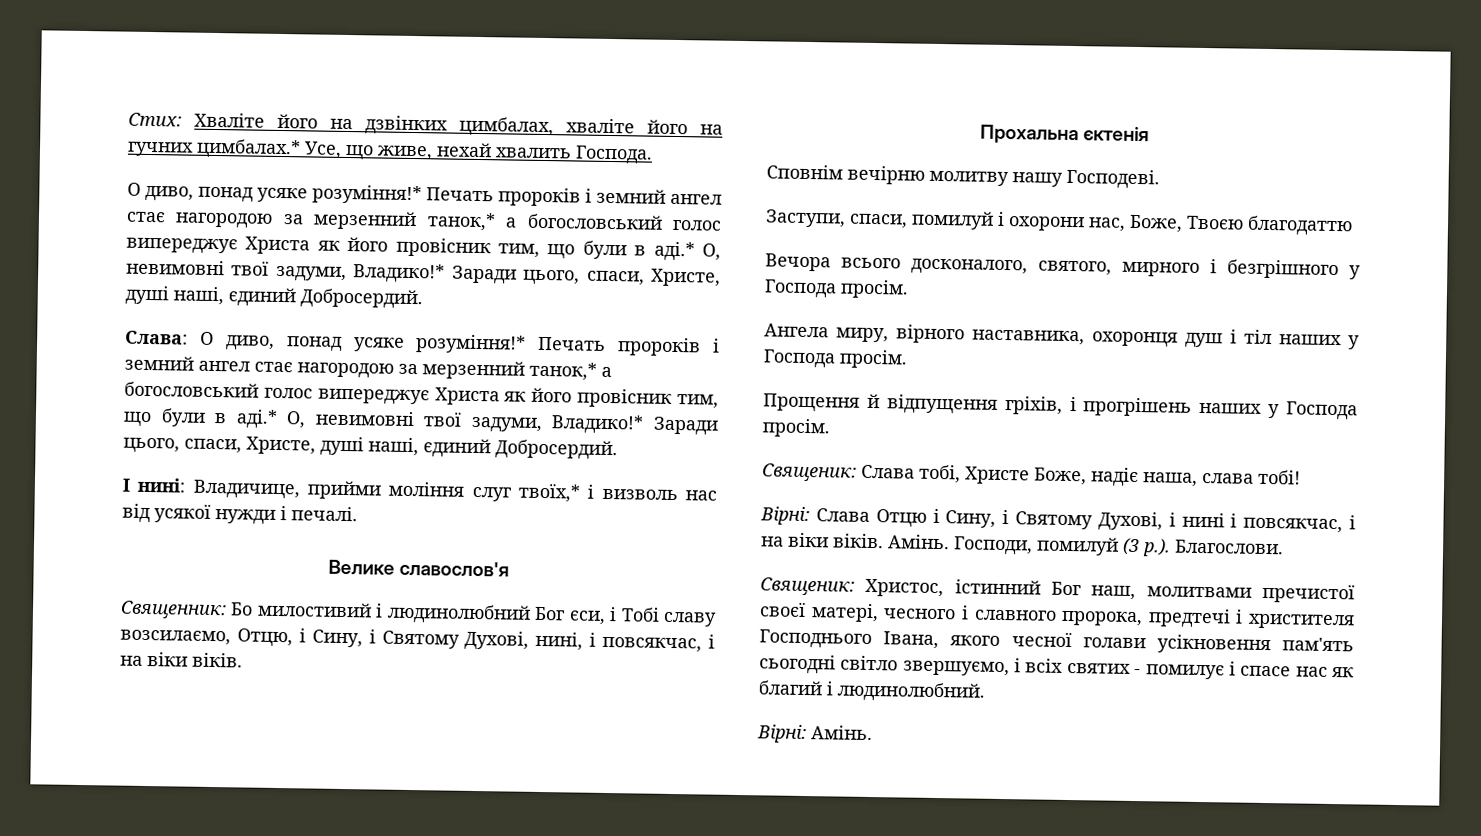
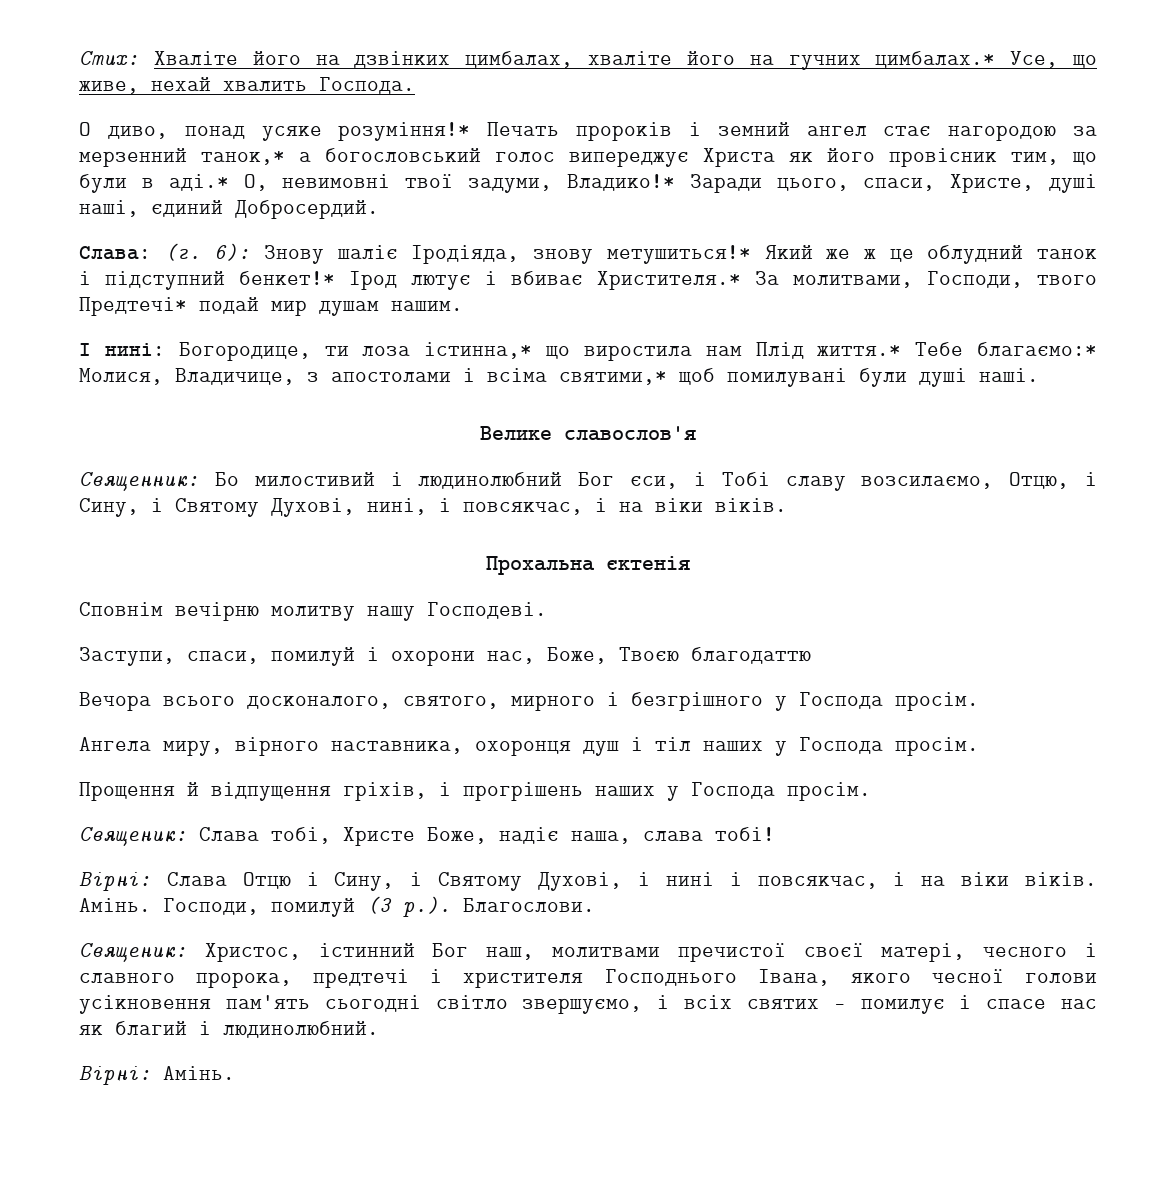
- Слава: О диво, понад усяке розуміння!* Печать пророків і земний ангел стає нагородою за мерзенний танок,* а богословський голос випереджує Христа як його провісник тим, що були в аді.* О, невимовні твої задуми, Владико!* Заради цього, спаси, Христе, душі наші, єдиний Добросердий.
- І нині: Владичице, прийми моління слуг твоїх,* і визволь нас від усякої нужди і печалі.
+ Слава: (г. 6): Знову шаліє Іродіяда, знову метушиться!* Який же ж це облудний танок і підступний бенкет!* Ірод лютує і вбиває Христителя.* За молитвами, Господи, твого Предтечі* подай мир душам нашим.
+ І нині: Богородице, ти лоза істинна,* що виростила нам Плід життя.* Тебе благаємо:* Молися, Владичице, з апостолами і всіма святими,* щоб помилувані були душі наші.
- Священик: Христос, істинний Бог наш, молитвами пречистої своєї матері, чесного і славного пророка, предтечі і христителя Господнього Івана, якого чесної голави усікновення пам'ять сьогодні світло звершуємо, і всіх святих - помилує і спасе нас як благий і людинолюбний.
+ Священик: Христос, істинний Бог наш, молитвами пречистої своєї матері, чесного і славного пророка, предтечі і христителя Господнього Івана, якого чесної голови усікновення пам'ять сьогодні світло звершуємо, і всіх святих - помилує і спасе нас як благий і людинолюбний.

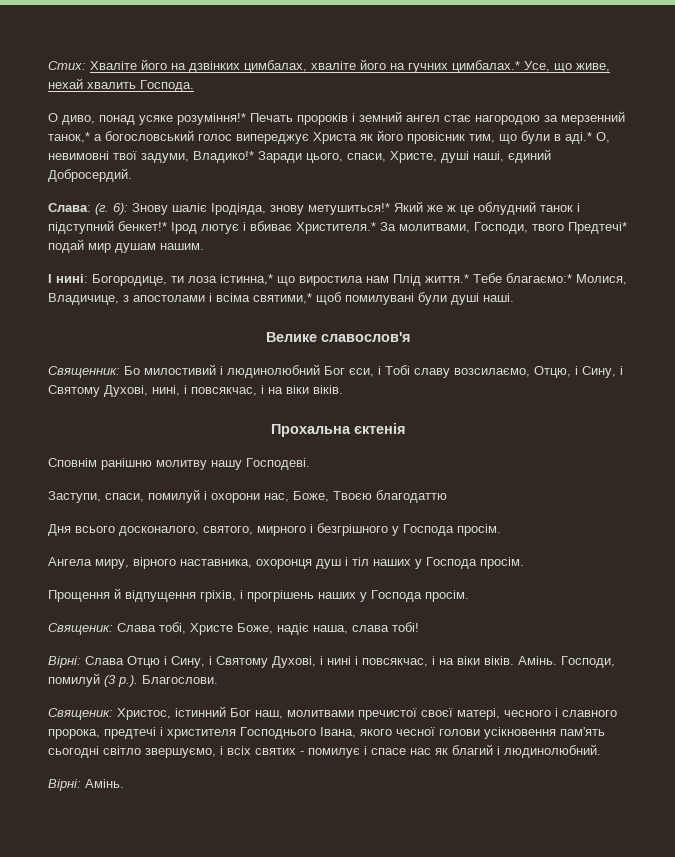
- Сповнім вечірню молитву нашу Господеві.
+ Сповнім ранішню молитву нашу Господеві.
- Вечора всього досконалого, святого, мирного і безгрішного у Господа просім.
+ Дня всього досконалого, святого, мирного і безгрішного у Господа просім.

